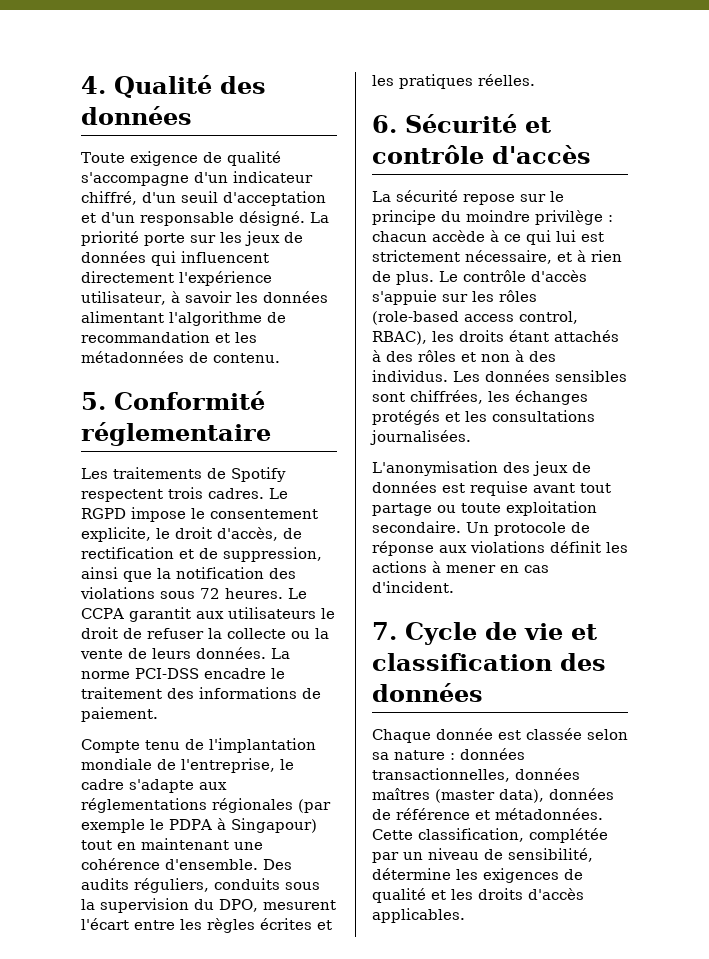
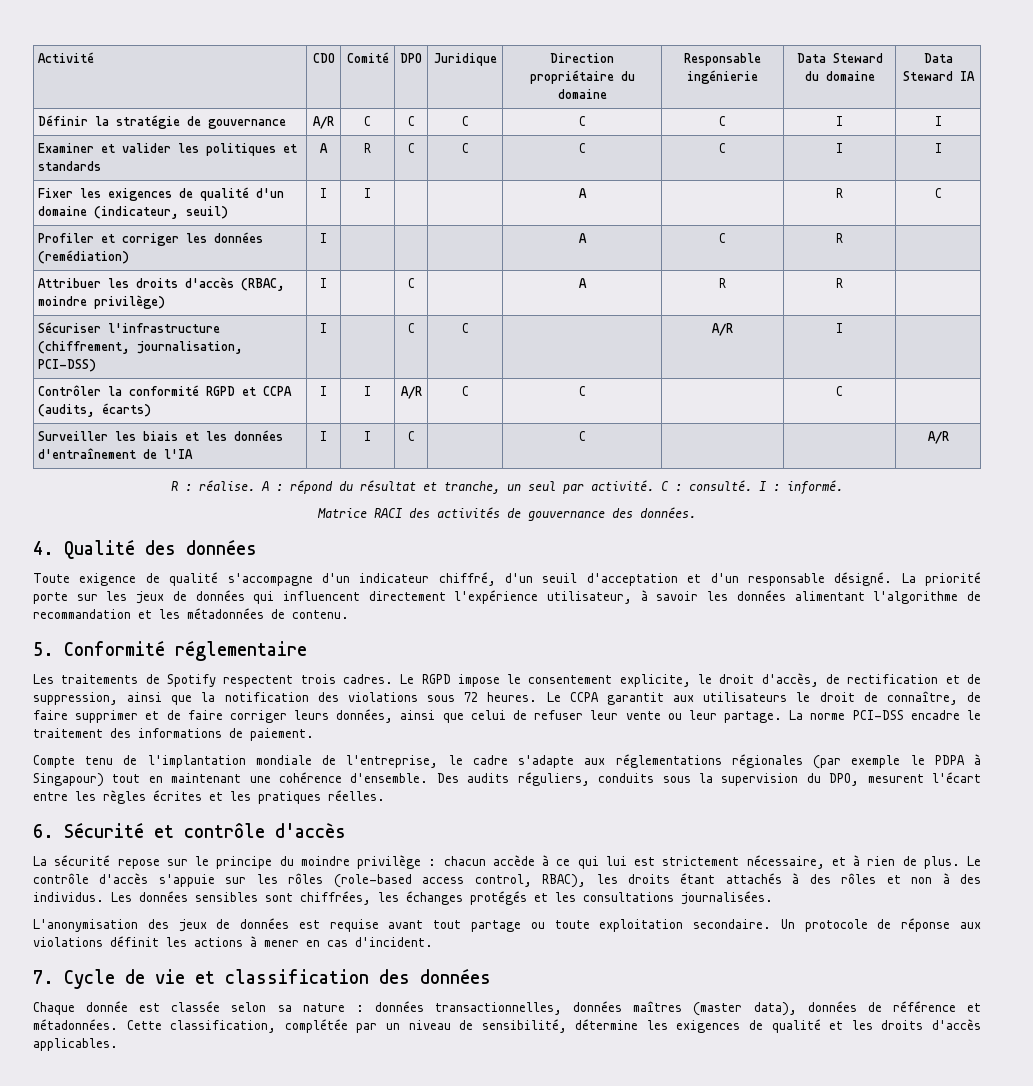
+ Activité | CDO | Comité | DPO | Juridique | Direction propriétaire du domaine | Responsable ingénierie | Data Steward du domaine | Data Steward IA
+ Définir la stratégie de gouvernance | A/R | C | C | C | C | C | I | I
+ Examiner et valider les politiques et standards | A | R | C | C | C | C | I | I
+ Fixer les exigences de qualité d'un domaine (indicateur, seuil) | I | I | | | A | | R | C
+ Profiler et corriger les données (remédiation) | I | | | | A | C | R |
+ Attribuer les droits d'accès (RBAC, moindre privilège) | I | | C | | A | R | R |
+ Sécuriser l'infrastructure (chiffrement, journalisation, PCI-DSS) | I | | C | C | | A/R | I |
+ Contrôler la conformité RGPD et CCPA (audits, écarts) | I | I | A/R | C | C | | C |
+ Surveiller les biais et les données d'entraînement de l'IA | I | I | C | | C | | | A/R
+ R : réalise. A : répond du résultat et tranche, un seul par activité. C : consulté. I : informé.
+ Matrice RACI des activités de gouvernance des données.
- Le CCPA garantit aux utilisateurs le droit de refuser la collecte ou la vente de leurs données.
+ Le CCPA garantit aux utilisateurs le droit de connaître, de faire supprimer et de faire corriger leurs données, ainsi que celui de refuser leur vente ou leur partage.

